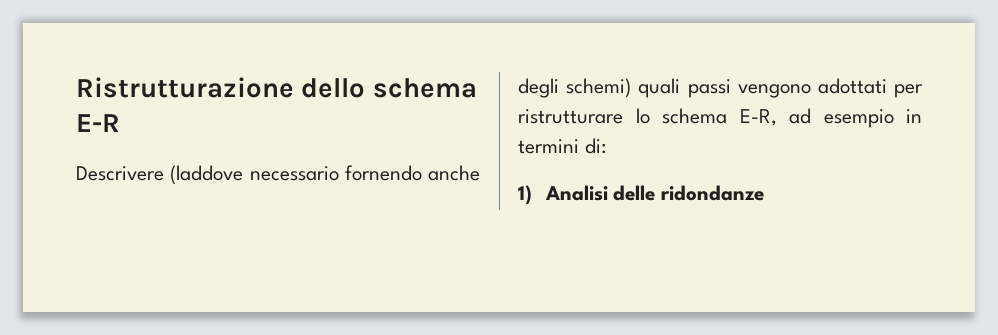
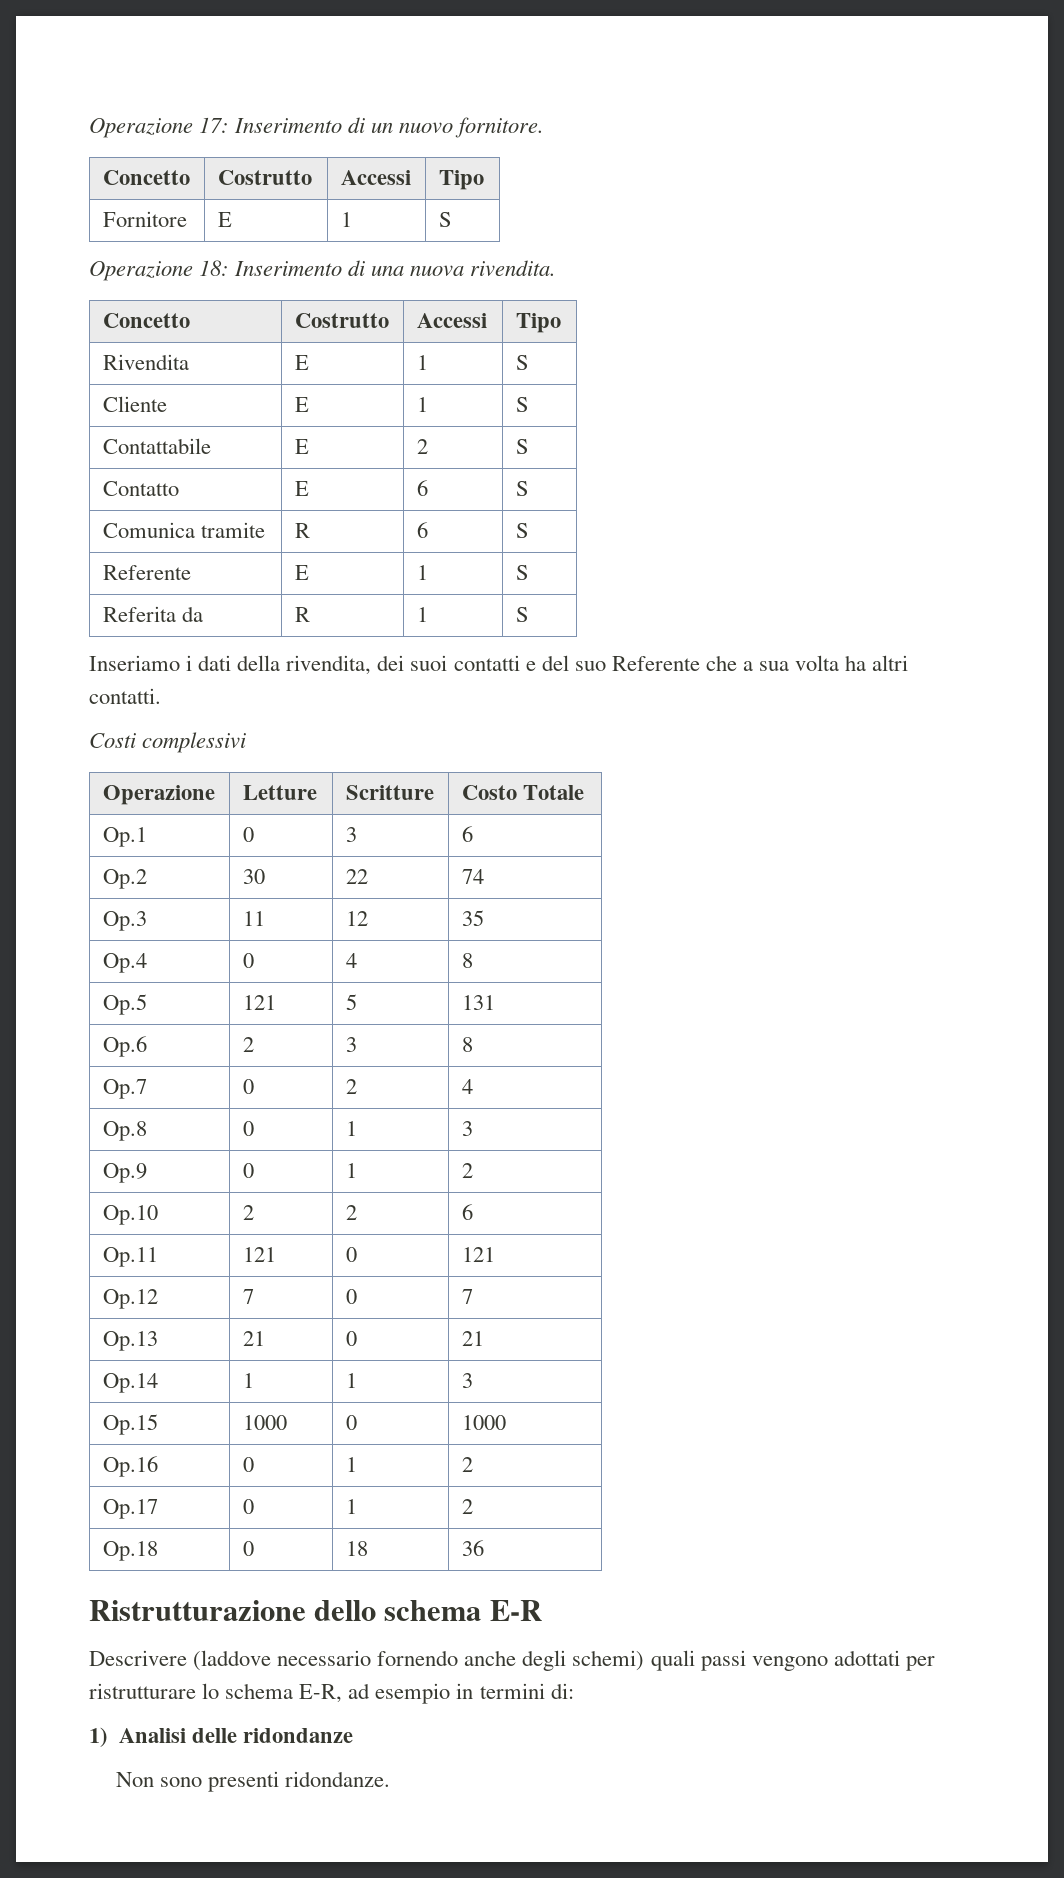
+ Operazione 17: Inserimento di un nuovo fornitore.
+ Concetto | Costrutto | Accessi | Tipo
+ Fornitore | E | 1 | S
+ Operazione 18: Inserimento di una nuova rivendita.
+ Concetto | Costrutto | Accessi | Tipo
+ Rivendita | E | 1 | S
+ Cliente | E | 1 | S
+ Contattabile | E | 2 | S
+ Contatto | E | 6 | S
+ Comunica tramite | R | 6 | S
+ Referente | E | 1 | S
+ Referita da | R | 1 | S
+ Inseriamo i dati della rivendita, dei suoi contatti e del suo Referente che a sua volta ha altri contatti.
+ Costi complessivi
+ Operazione | Letture | Scritture | Costo Totale
+ Op.1 | 0 | 3 | 6
+ Op.2 | 30 | 22 | 74
+ Op.3 | 11 | 12 | 35
+ Op.4 | 0 | 4 | 8
+ Op.5 | 121 | 5 | 131
+ Op.6 | 2 | 3 | 8
+ Op.7 | 0 | 2 | 4
+ Op.8 | 0 | 1 | 3
+ Op.9 | 0 | 1 | 2
+ Op.10 | 2 | 2 | 6
+ Op.11 | 121 | 0 | 121
+ Op.12 | 7 | 0 | 7
+ Op.13 | 21 | 0 | 21
+ Op.14 | 1 | 1 | 3
+ Op.15 | 1000 | 0 | 1000
+ Op.16 | 0 | 1 | 2
+ Op.17 | 0 | 1 | 2
+ Op.18 | 0 | 18 | 36
+ Non sono presenti ridondanze.

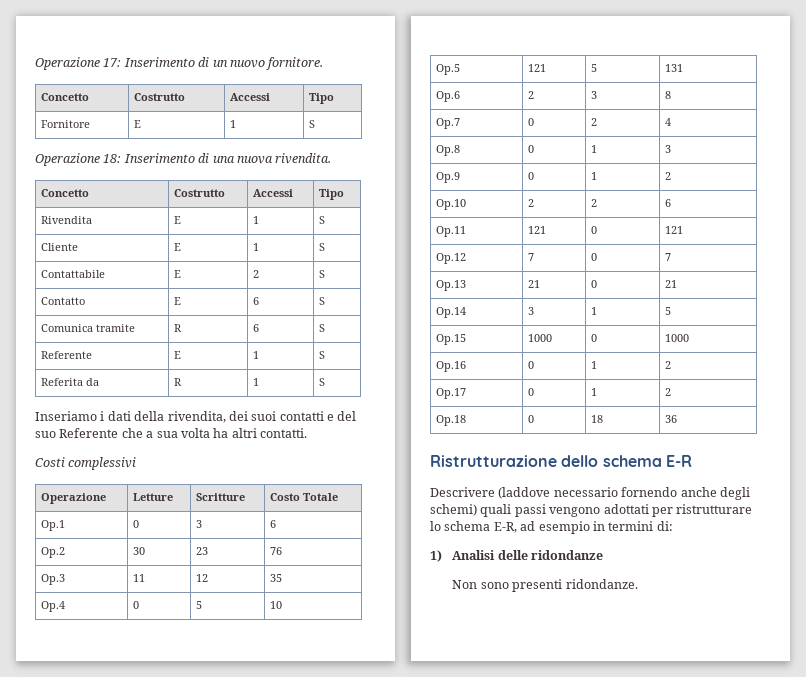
- Op.2 | 30 | 22 | 74
+ Op.2 | 30 | 23 | 76
- Op.4 | 0 | 4 | 8
+ Op.4 | 0 | 5 | 10
- Op.14 | 1 | 1 | 3
+ Op.14 | 3 | 1 | 5

